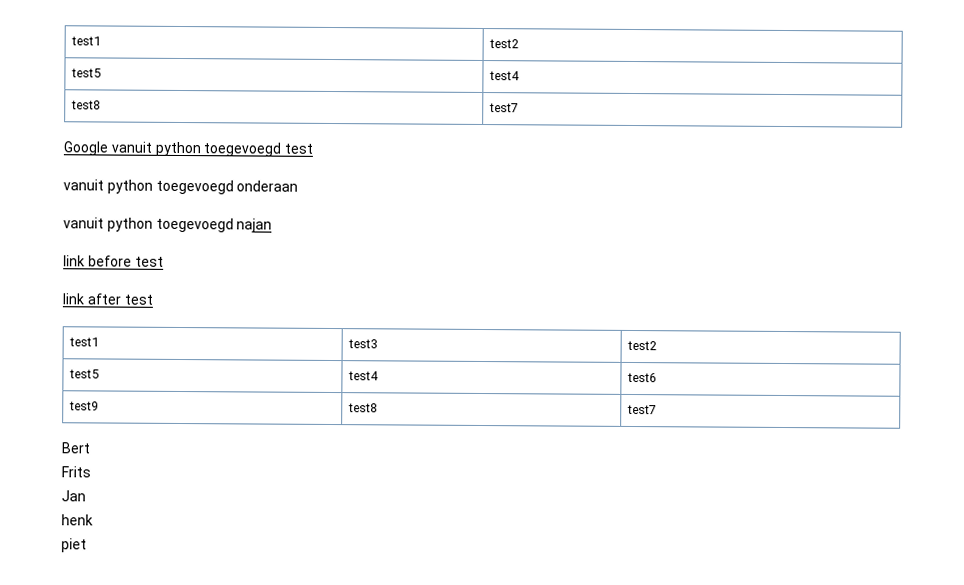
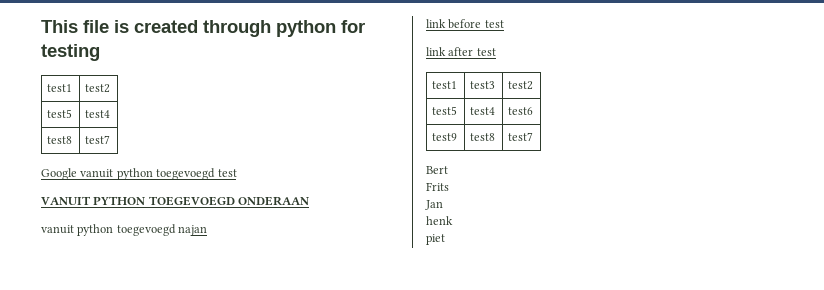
+ This file is created through python for testing
- vanuit python toegevoegd onderaan
+ VANUIT PYTHON TOEGEVOEGD ONDERAAN

